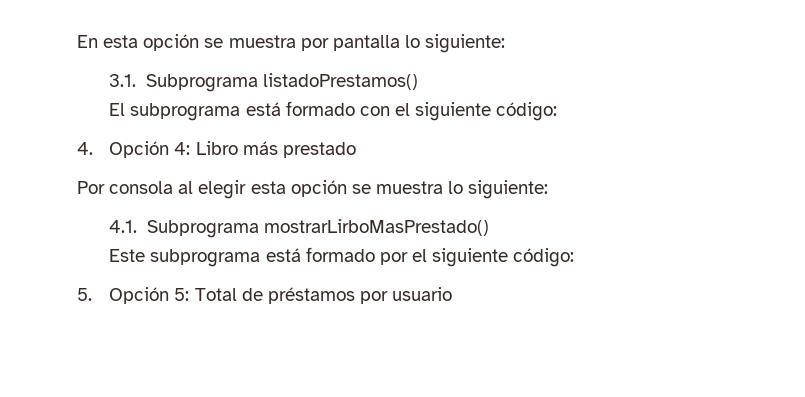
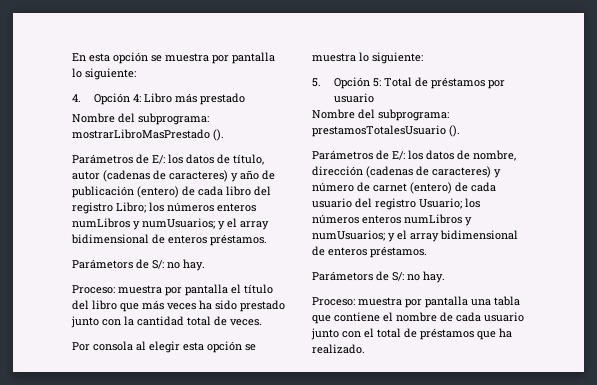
- 3.1. Subprograma listadoPrestamos()
- El subprograma está formado con el siguiente código:
+ Nombre del subprograma: mostrarLibroMasPrestado ().
+ Parámetros de E/: los datos de título, autor (cadenas de caracteres) y año de publicación (entero) de cada libro del registro Libro; los números enteros numLibros y numUsuarios; y el array bidimensional de enteros préstamos.
+ Parámetors de S/: no hay.
+ Proceso: muestra por pantalla el título del libro que más veces ha sido prestado junto con la cantidad total de veces.
- 4.1. Subprograma mostrarLirboMasPrestado()
- Este subprograma está formado por el siguiente código:
+ Nombre del subprograma: prestamosTotalesUsuario ().
+ Parámetros de E/: los datos de nombre, dirección (cadenas de caracteres) y número de carnet (entero) de cada usuario del registro Usuario; los números enteros numLibros y numUsuarios; y el array bidimensional de enteros préstamos.
+ Parámetors de S/: no hay.
+ Proceso: muestra por pantalla una tabla que contiene el nombre de cada usuario junto con el total de préstamos que ha realizado.

